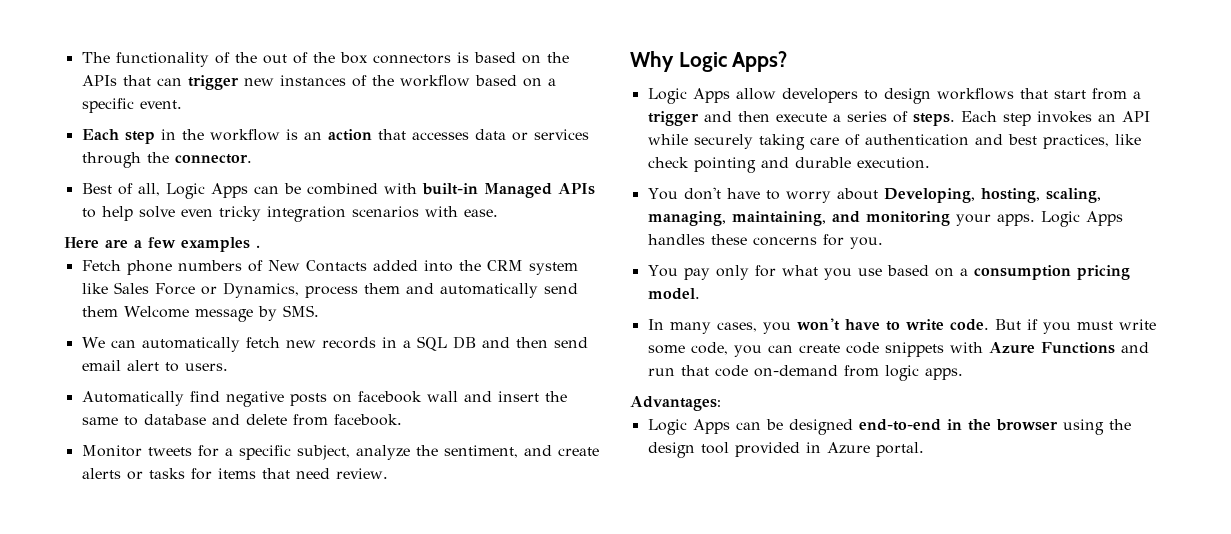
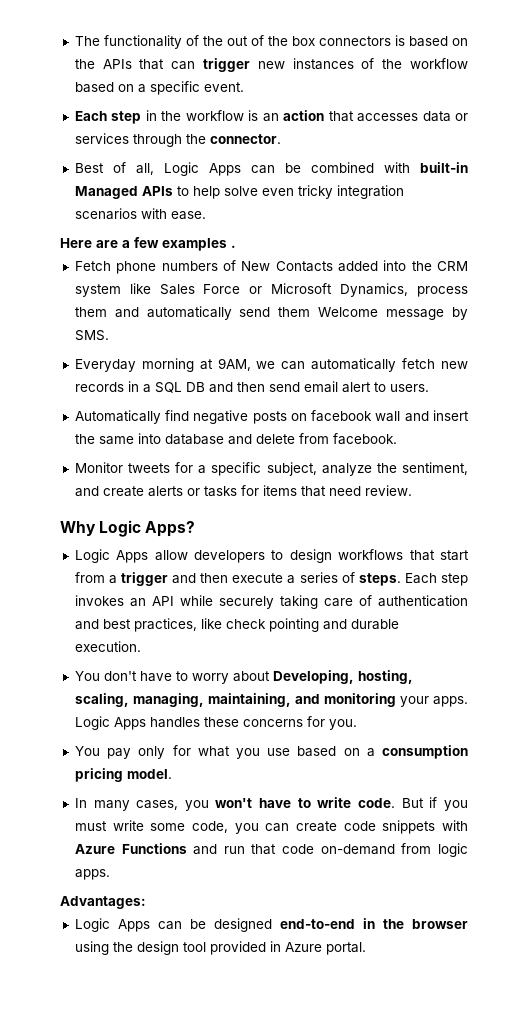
- Fetch phone numbers of New Contacts added into the CRM system like Sales Force or Dynamics, process them and automatically send them Welcome message by SMS.
+ Fetch phone numbers of New Contacts added into the CRM system like Sales Force or Microsoft Dynamics, process them and automatically send them Welcome message by SMS.
- We can automatically fetch new records in a SQL DB and then send email alert to users.
+ Everyday morning at 9AM, we can automatically fetch new records in a SQL DB and then send email alert to users.
- Automatically find negative posts on facebook wall and insert the same to database and delete from facebook.
+ Automatically find negative posts on facebook wall and insert the same into database and delete from facebook.

